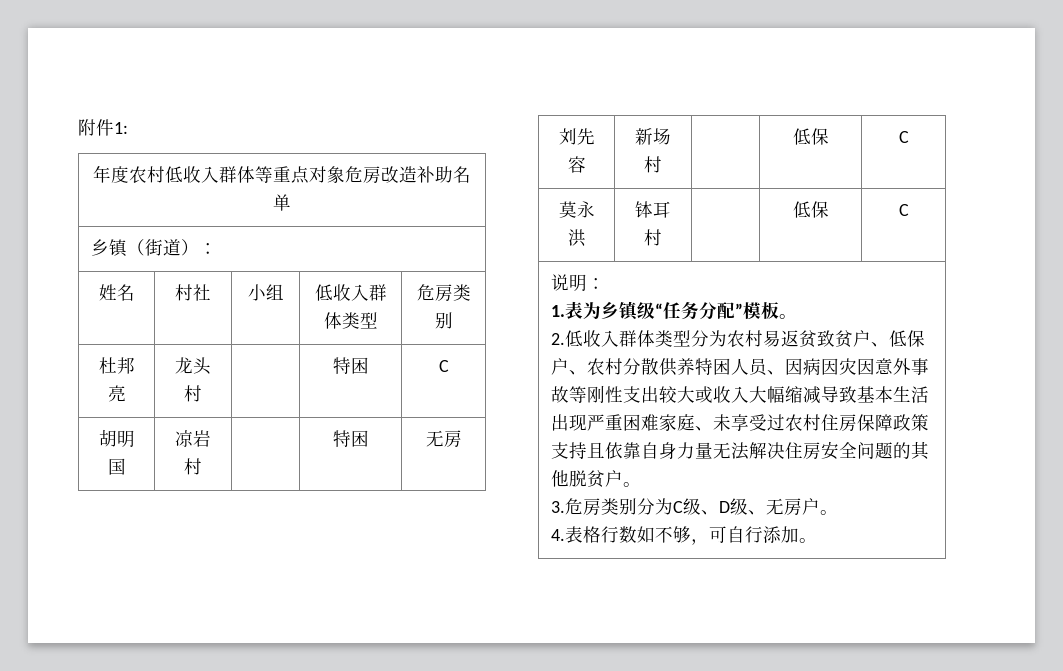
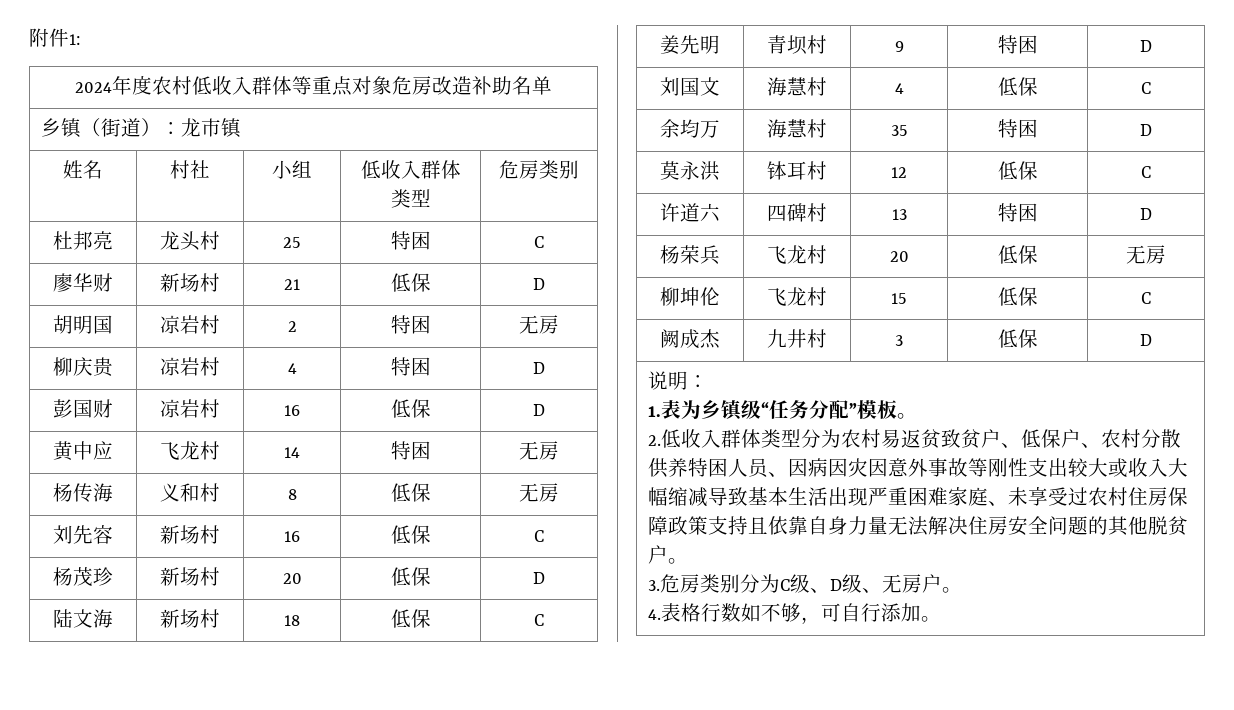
- 年度农村低收入群体等重点对象危房改造补助名单
+ 2024年度农村低收入群体等重点对象危房改造补助名单
- 乡镇（街道）：
+ 乡镇（街道）：龙市镇
- 杜邦亮 | 龙头村 | | 特困 | C
+ 杜邦亮 | 龙头村 | 25 | 特困 | C
+ 廖华财 | 新场村 | 21 | 低保 | D
- 胡明国 | 凉岩村 | | 特困 | 无房
+ 胡明国 | 凉岩村 | 2 | 特困 | 无房
+ 柳庆贵 | 凉岩村 | 4 | 特困 | D
+ 彭国财 | 凉岩村 | 16 | 低保 | D
+ 黄中应 | 飞龙村 | 14 | 特困 | 无房
+ 杨传海 | 义和村 | 8 | 低保 | 无房
- 刘先容 | 新场村 | | 低保 | C
+ 刘先容 | 新场村 | 16 | 低保 | C
+ 杨茂珍 | 新场村 | 20 | 低保 | D
+ 陆文海 | 新场村 | 18 | 低保 | C
+ 姜先明 | 青坝村 | 9 | 特困 | D
+ 刘国文 | 海慧村 | 4 | 低保 | C
+ 余均万 | 海慧村 | 35 | 特困 | D
- 莫永洪 | 钵耳村 | | 低保 | C
+ 莫永洪 | 钵耳村 | 12 | 低保 | C
+ 许道六 | 四碑村 | 13 | 特困 | D
+ 杨荣兵 | 飞龙村 | 20 | 低保 | 无房
+ 柳坤伦 | 飞龙村 | 15 | 低保 | C
+ 阙成杰 | 九井村 | 3 | 低保 | D

